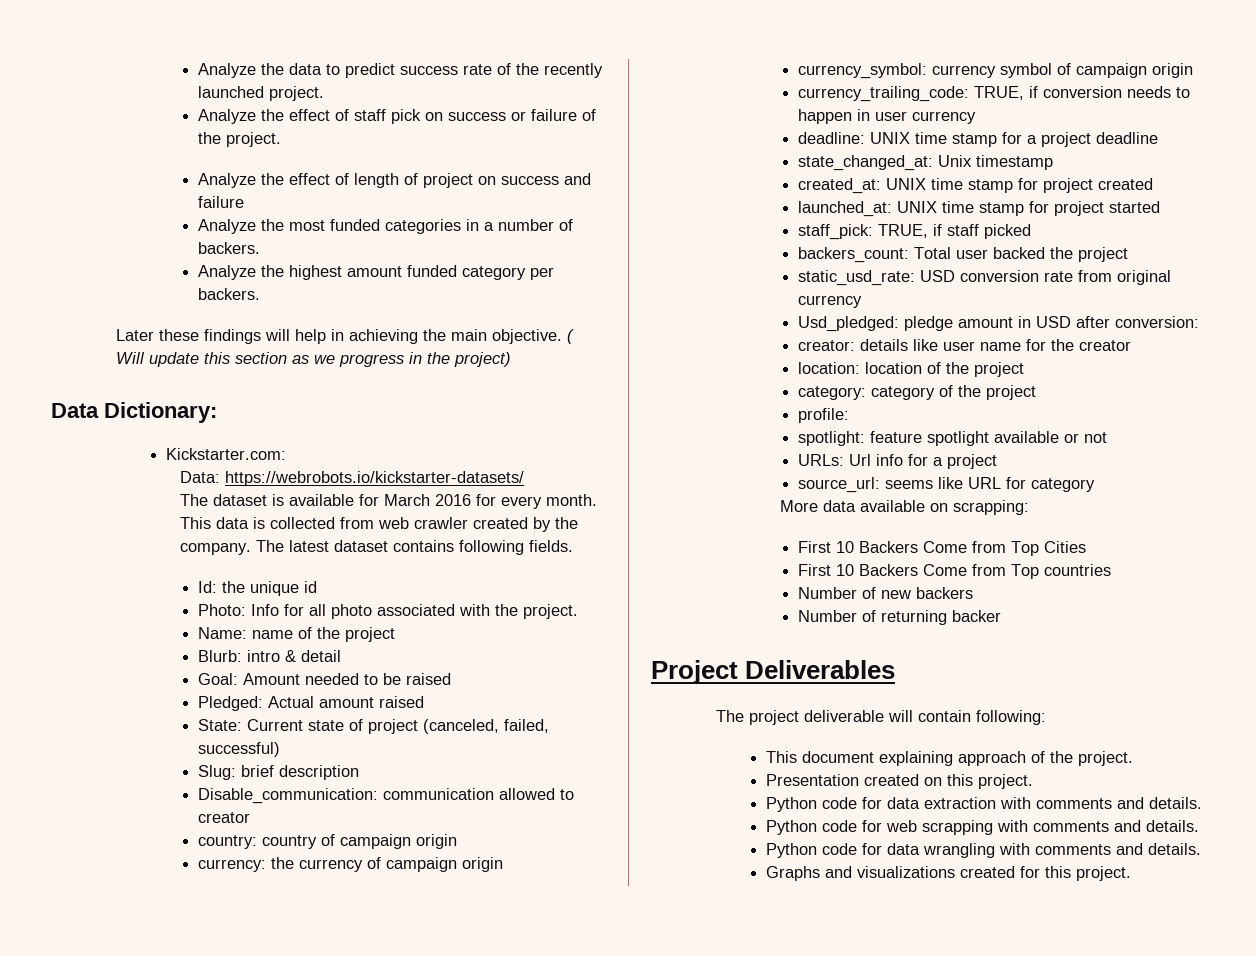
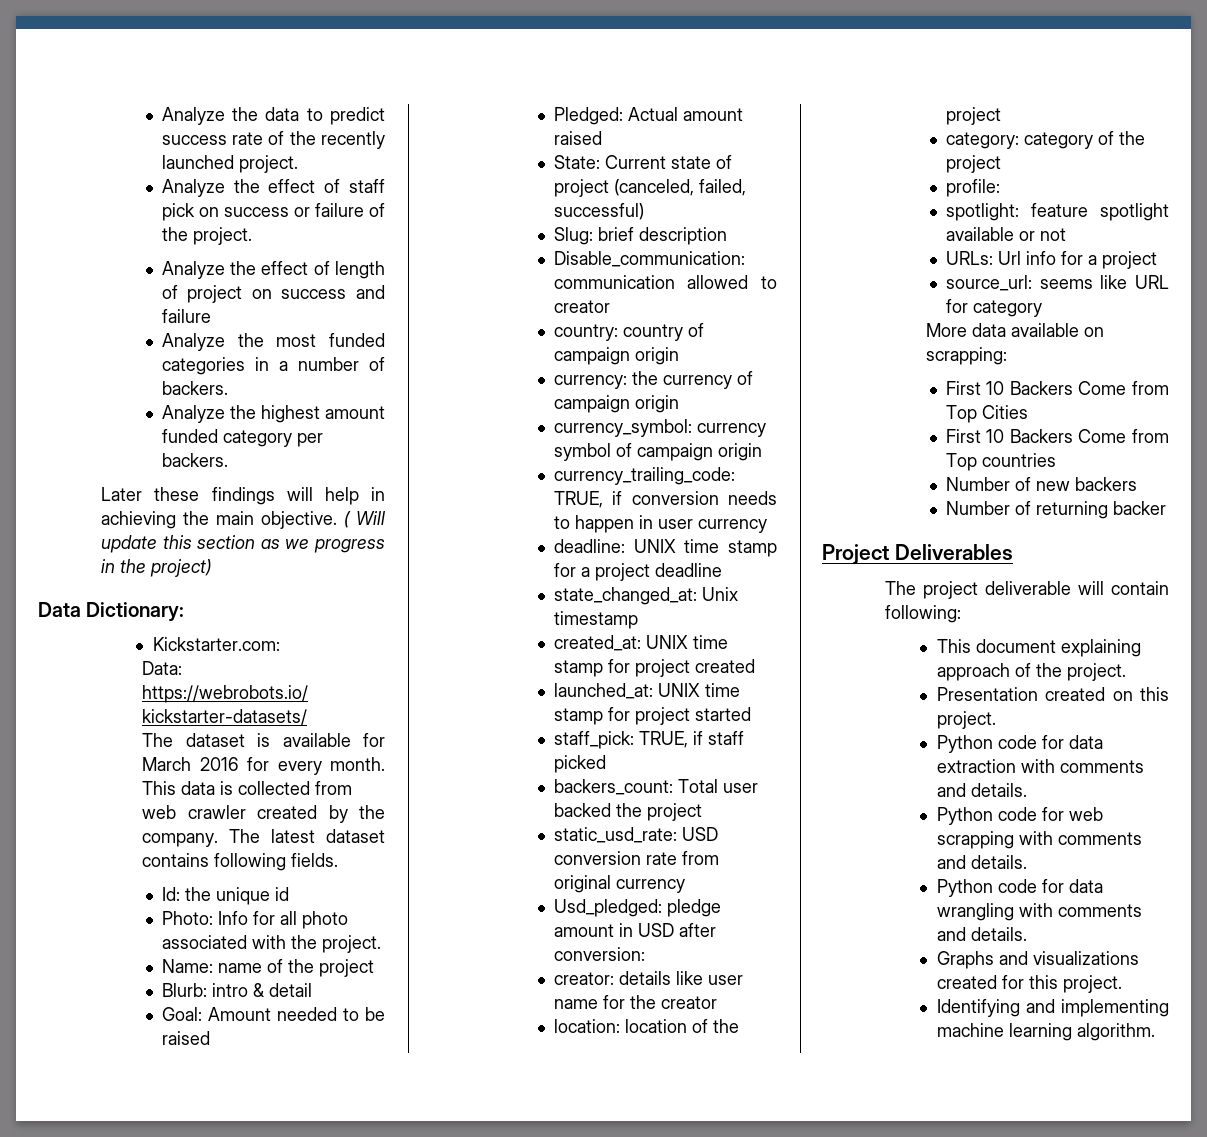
+ Identifying and implementing machine learning algorithm.

